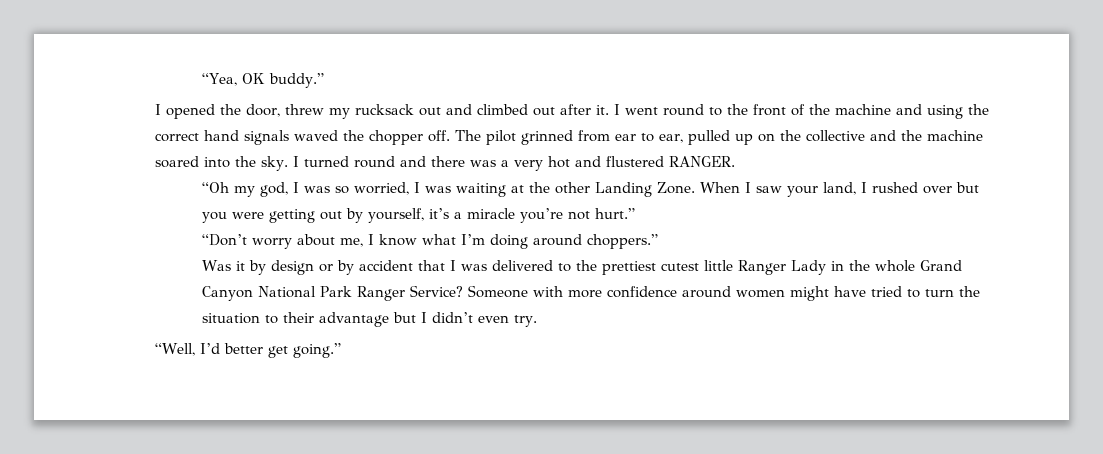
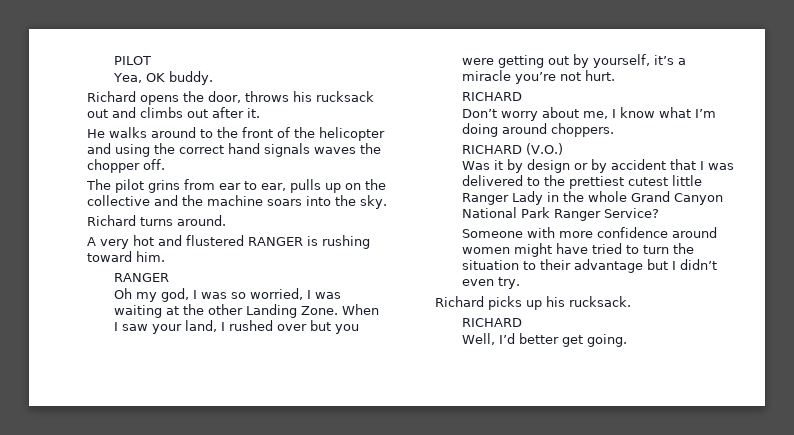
- “Yea, OK buddy.”
- I opened the door, threw my rucksack out and climbed out after it. I went round to the front of the machine and using the correct hand signals waved the chopper off. The pilot grinned from ear to ear, pulled up on the collective and the machine soared into the sky. I turned round and there was a very hot and flustered RANGER.
- “Oh my god, I was so worried, I was waiting at the other Landing Zone.
+ PILOT
+ Yea, OK buddy.
+ Richard opens the door, throws his rucksack out and climbs out after it.
+ He walks around to the front of the helicopter and using the correct hand signals waves the chopper off.
+ The pilot grins from ear to ear, pulls up on the collective and the machine soars into the sky.
+ Richard turns around.
+ A very hot and flustered RANGER is rushing toward him.
+ RANGER
+ Oh my god, I was so worried, I was waiting at the other Landing Zone.
- When I saw your land, I rushed over but you were getting out by yourself, it’s a miracle you’re not hurt.”
- “Don’t worry about me, I know what I’m doing around choppers.”
+ When I saw your land, I rushed over but you were getting out by yourself, it’s a miracle you’re not hurt.
+ RICHARD
+ Don’t worry about me, I know what I’m doing around choppers.
+ RICHARD (V.O.)
- Was it by design or by accident that I was delivered to the prettiest cutest little Ranger Lady in the whole Grand Canyon National Park Ranger Service? Someone with more confidence around women might have tried to turn the situation to their advantage but I didn’t even try.
+ Was it by design or by accident that I was delivered to the prettiest cutest little Ranger Lady in the whole Grand Canyon National Park Ranger Service?
+ Someone with more confidence around women might have tried to turn the situation to their advantage but I didn’t even try.
- “Well, I’d better get going.”
+ Richard picks up his rucksack.
+ RICHARD
+ Well, I’d better get going.

